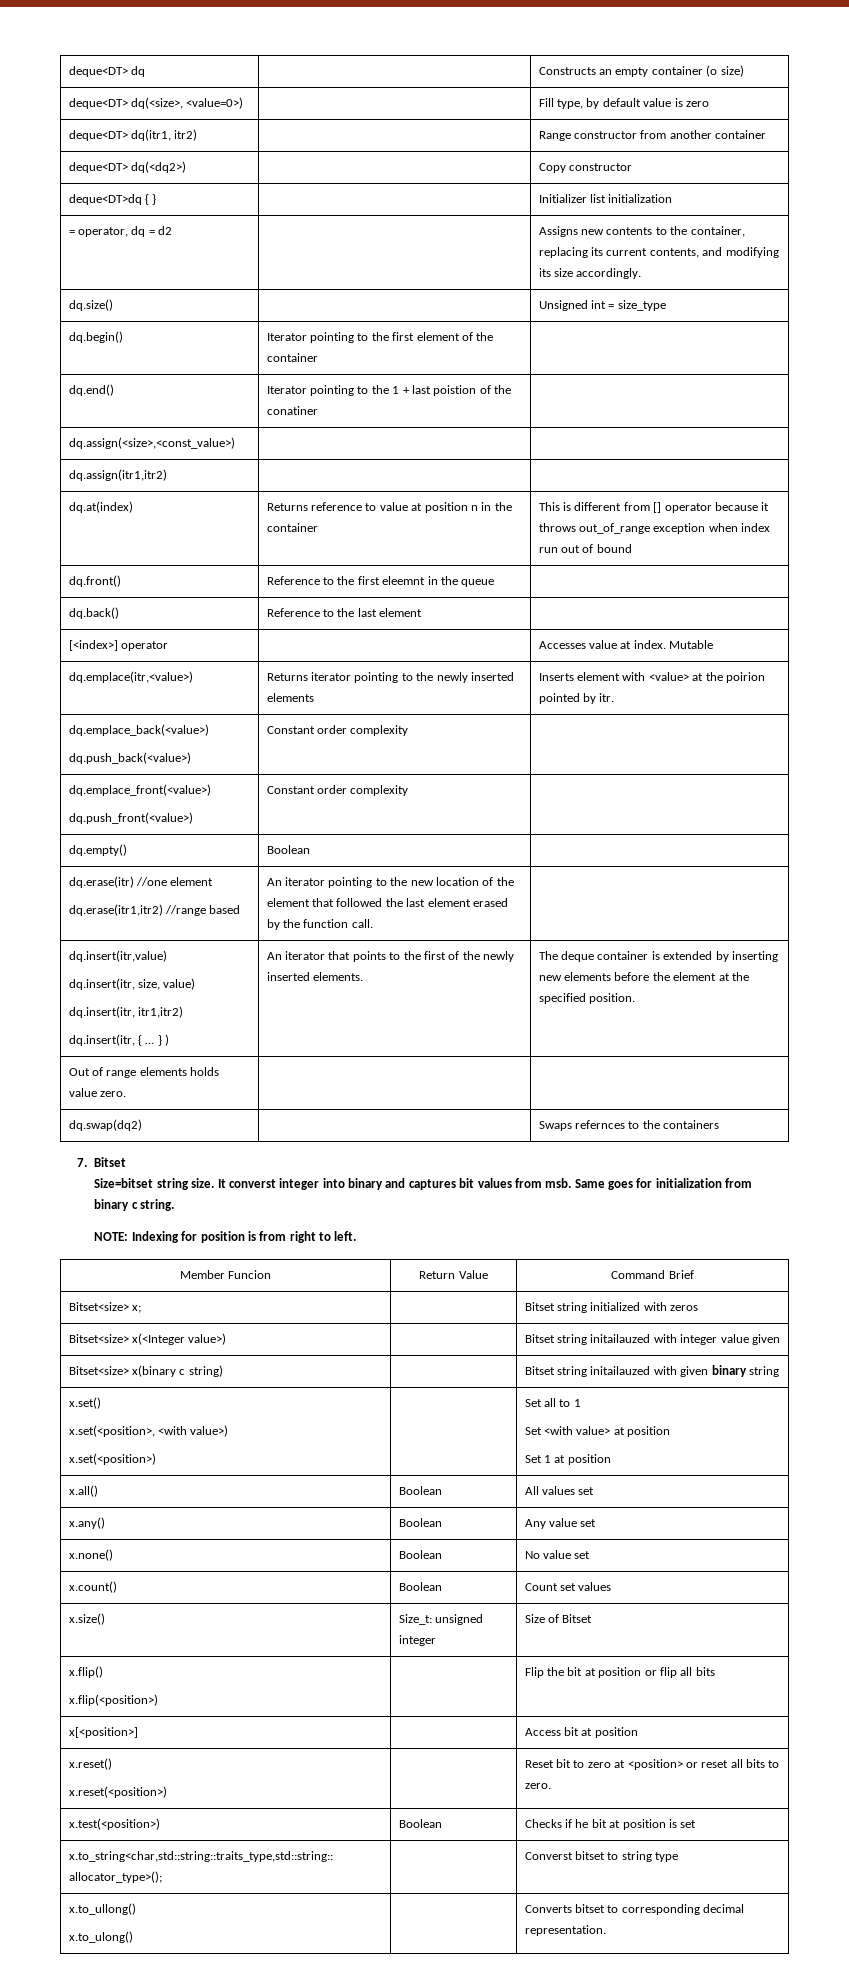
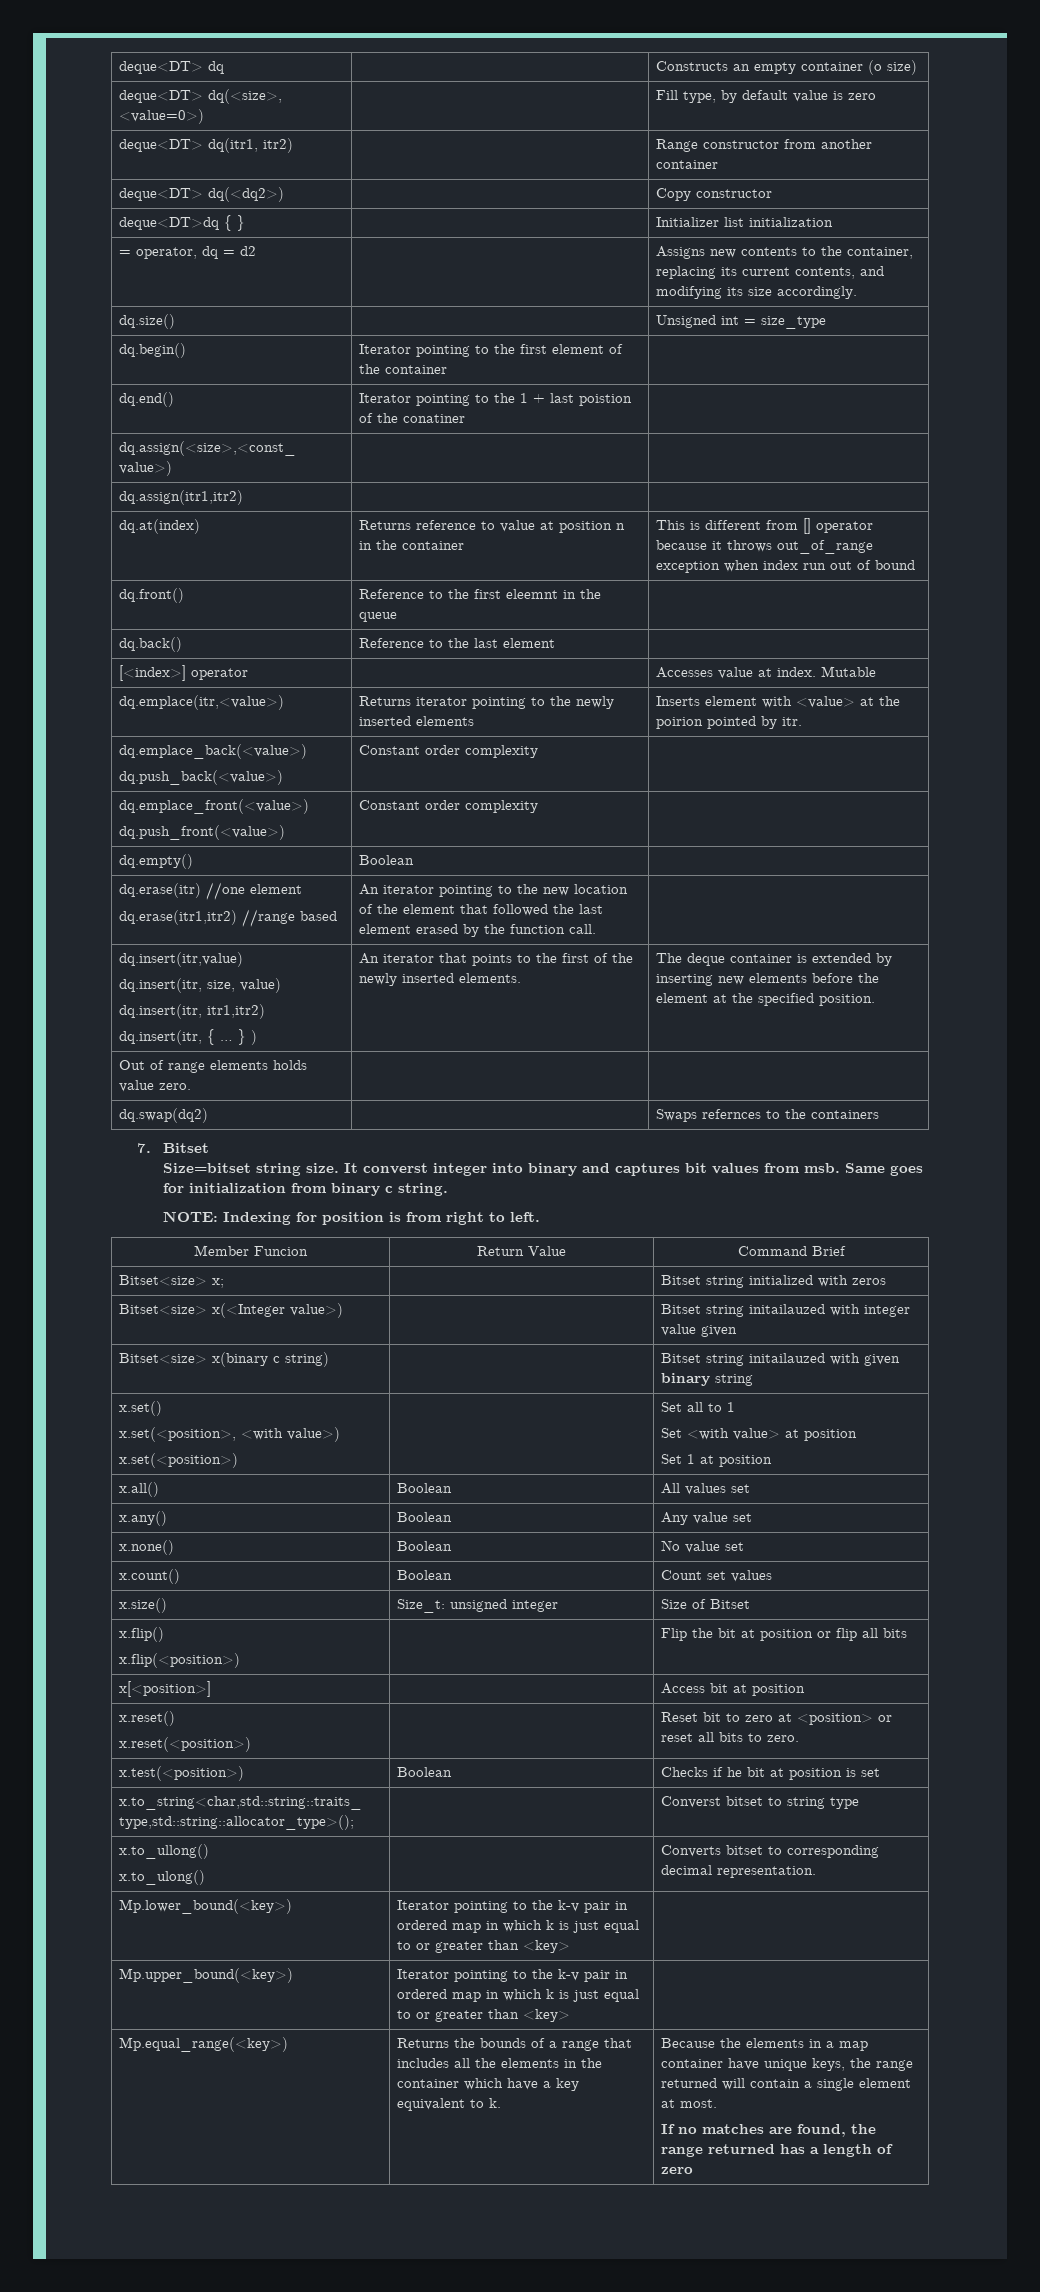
+ Mp.lower_bound(<key>) | Iterator pointing to the k-v pair in ordered map in which k is just equal to or greater than <key> |
+ Mp.upper_bound(<key>) | Iterator pointing to the k-v pair in ordered map in which k is just equal to or greater than <key> |
+ Mp.equal_range(<key>) | Returns the bounds of a range that includes all the elements in the container which have a key equivalent to k. | Because the elements in a map container have unique keys, the range returned will contain a single element at most.
+ If no matches are found, the range returned has a length of zero

